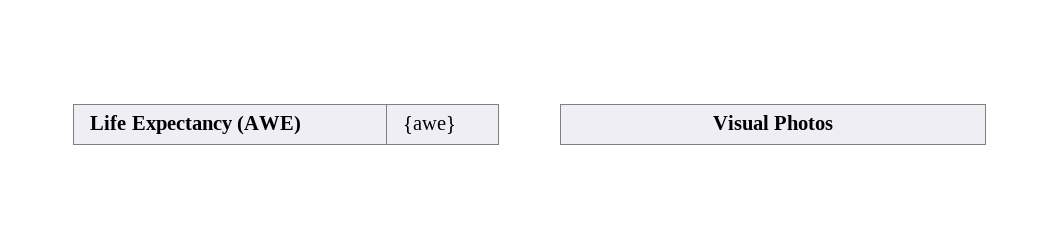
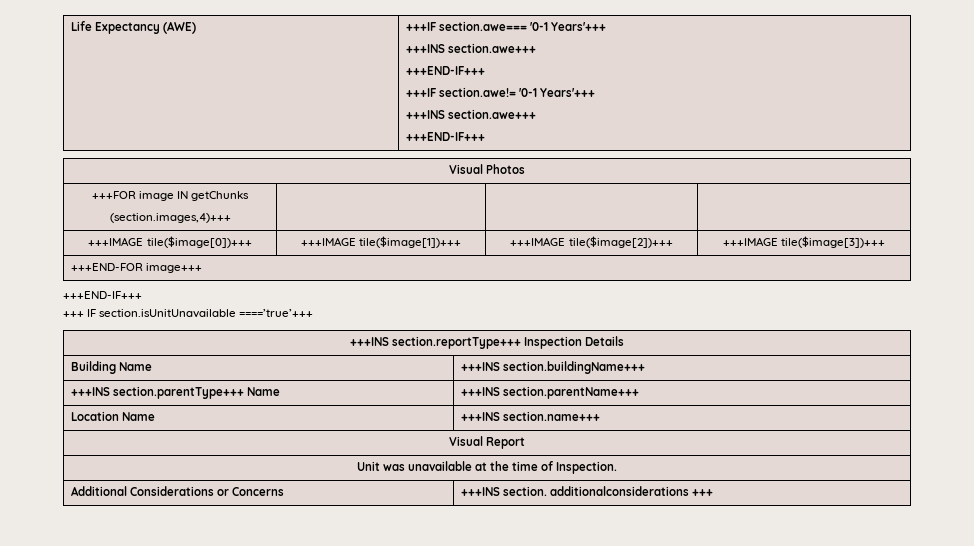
- Life Expectancy (AWE) | {awe}
+ Life Expectancy (AWE) | +++IF section.awe=== '0-1 Years'+++
+ +++INS section.awe+++
+ +++END-IF+++
+ +++IF section.awe!= '0-1 Years'+++
+ +++INS section.awe+++
+ +++END-IF+++
  Visual Photos
+ +++FOR image IN getChunks
+ (section.images,4)+++ | | |
+ +++IMAGE tile($image[0])+++ | +++IMAGE tile($image[1])+++ | +++IMAGE tile($image[2])+++ | +++IMAGE tile($image[3])+++
+ +++END-FOR image+++
+ +++END-IF+++
+ +++ IF section.isUnitUnavailable ====’true’+++
+ +++INS section.reportType+++ Inspection Details
+ Building Name | +++INS section.buildingName+++
+ +++INS section.parentType+++ Name | +++INS section.parentName+++
+ Location Name | +++INS section.name+++
+ Visual Report
+ Unit was unavailable at the time of Inspection.
+ Additional Considerations or Concerns | +++INS section. additionalconsiderations +++

